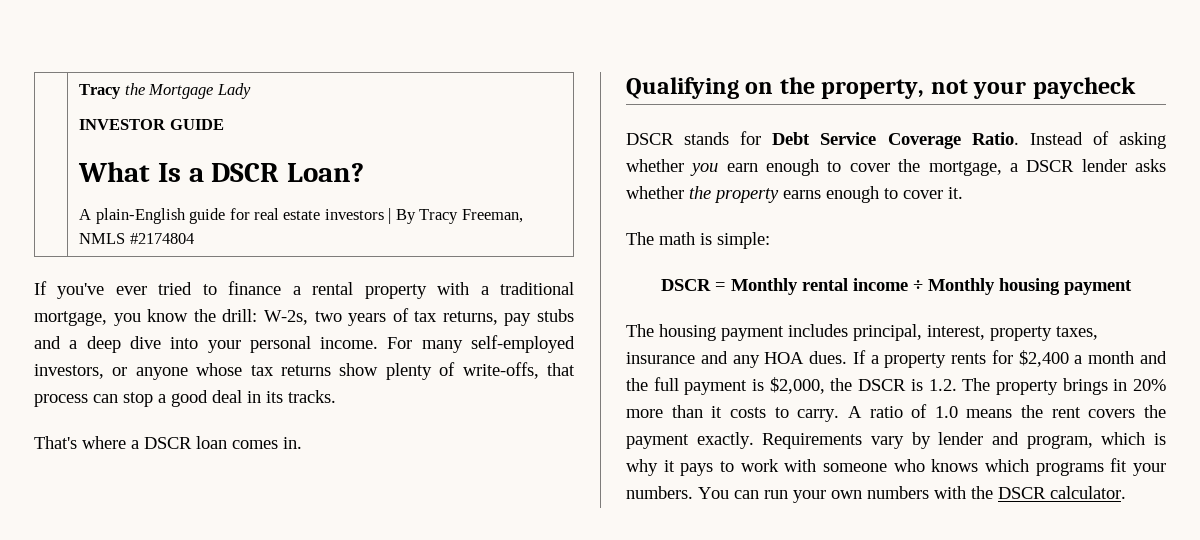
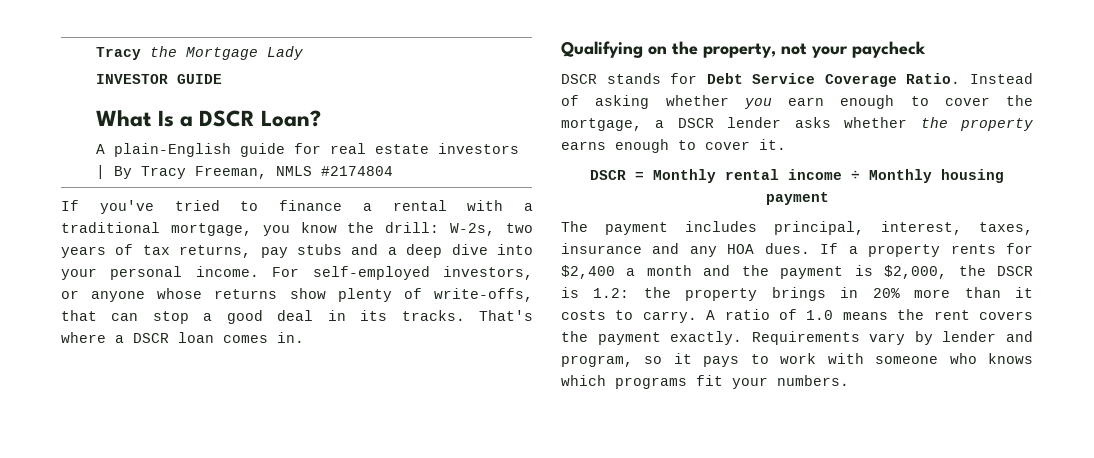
- If you've ever tried to finance a rental property with a traditional mortgage, you know the drill: W-2s, two years of tax returns, pay stubs and a deep dive into your personal income.
+ If you've tried to finance a rental with a traditional mortgage, you know the drill: W-2s, two years of tax returns, pay stubs and a deep dive into your personal income.
- For many self-employed investors, or anyone whose tax returns show plenty of write-offs, that process can stop a good deal in its tracks.
- That's where a DSCR loan comes in.
+ For self-employed investors, or anyone whose returns show plenty of write-offs, that can stop a good deal in its tracks. That's where a DSCR loan comes in.
- The math is simple:
- The housing payment includes principal, interest, property taxes, insurance and any HOA dues.
+ The payment includes principal, interest, taxes, insurance and any HOA dues.
- If a property rents for $2,400 a month and the full payment is $2,000, the DSCR is 1.2. The property brings in 20% more than it costs to carry.
+ If a property rents for $2,400 a month and the payment is $2,000, the DSCR is 1.2: the property brings in 20% more than it costs to carry.
- Requirements vary by lender and program, which is why it pays to work with someone who knows which programs fit your numbers. You can run your own numbers with the DSCR calculator.
+ Requirements vary by lender and program, so it pays to work with someone who knows which programs fit your numbers.

